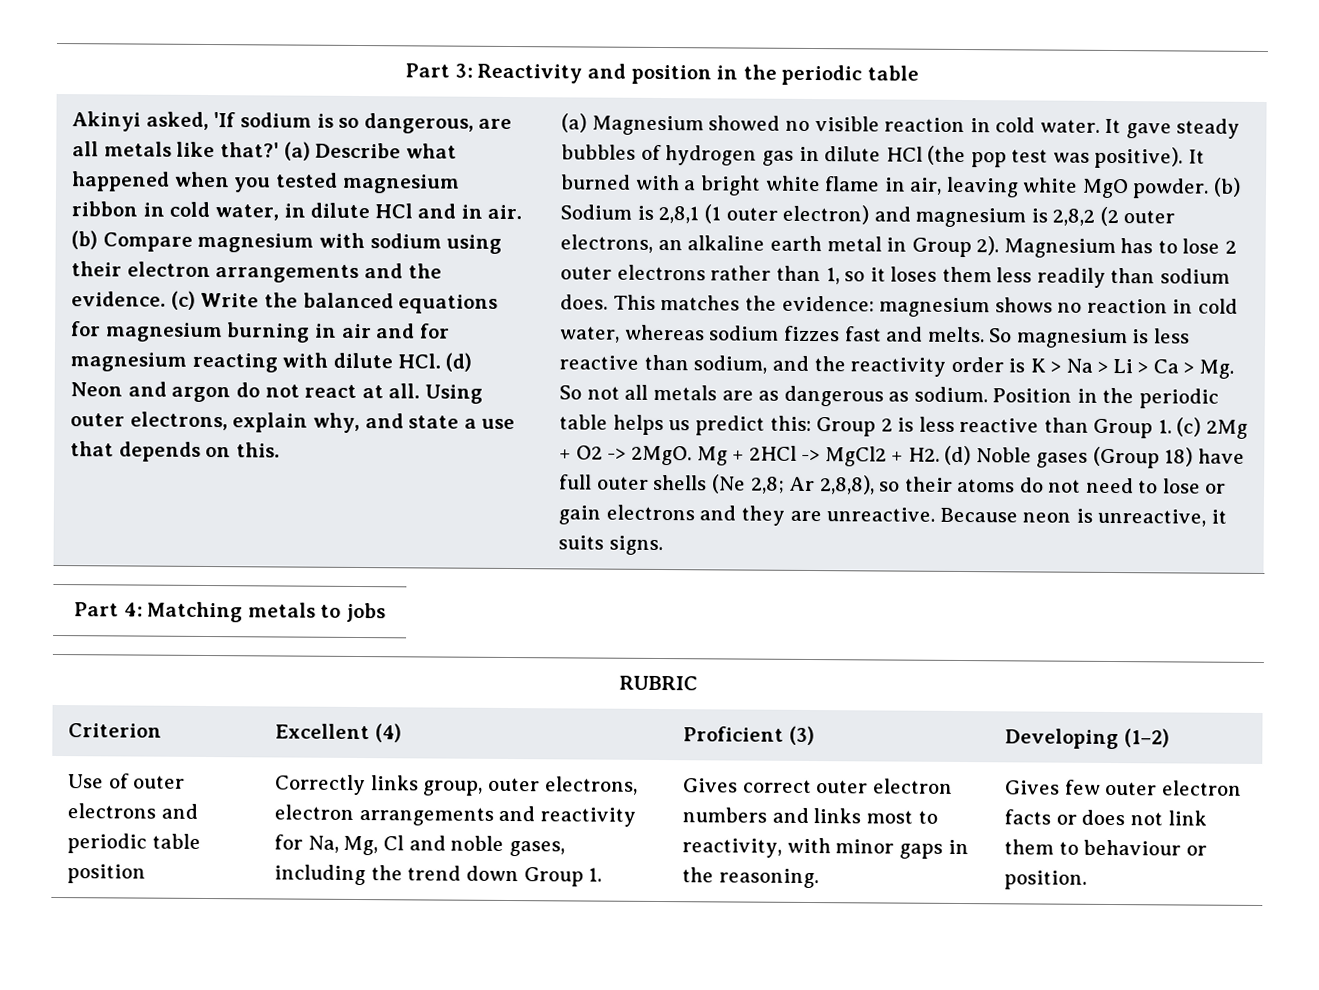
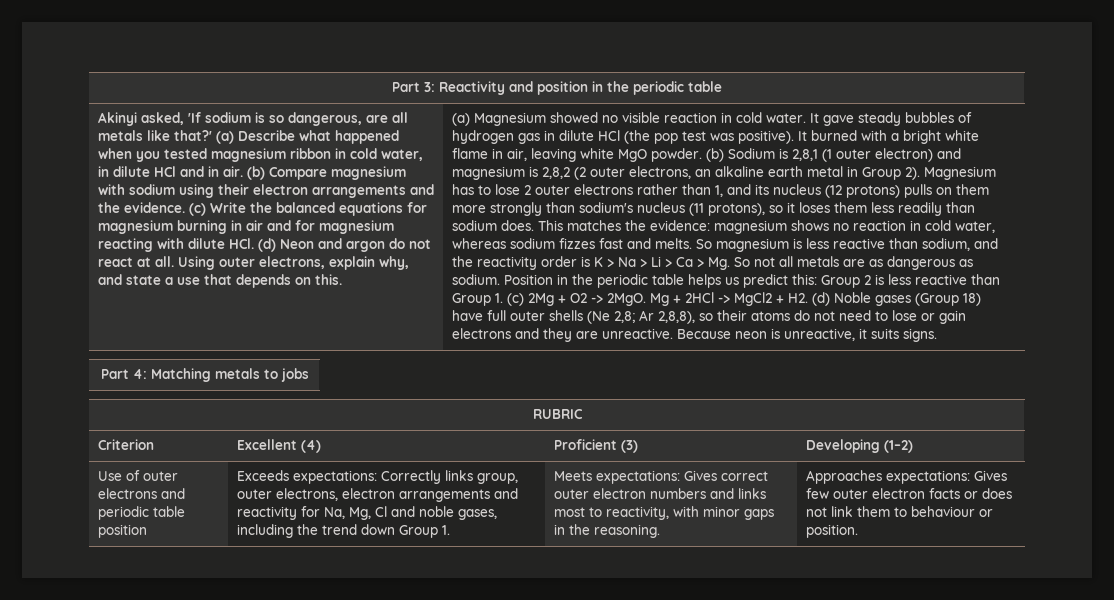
- Magnesium has to lose 2 outer electrons rather than 1, so it loses them less readily than sodium does.
+ Magnesium has to lose 2 outer electrons rather than 1, and its nucleus (12 protons) pulls on them more strongly than sodium's nucleus (11 protons), so it loses them less readily than sodium does.
- Correctly links group, outer electrons, electron arrangements and reactivity for Na, Mg, Cl and noble gases, including the trend down Group 1.
+ Exceeds expectations: Correctly links group, outer electrons, electron arrangements and reactivity for Na, Mg, Cl and noble gases, including the trend down Group 1.
- Gives correct outer electron numbers and links most to reactivity, with minor gaps in the reasoning.
+ Meets expectations: Gives correct outer electron numbers and links most to reactivity, with minor gaps in the reasoning.
- Gives few outer electron facts or does not link them to behaviour or position.
+ Approaches expectations: Gives few outer electron facts or does not link them to behaviour or position.

